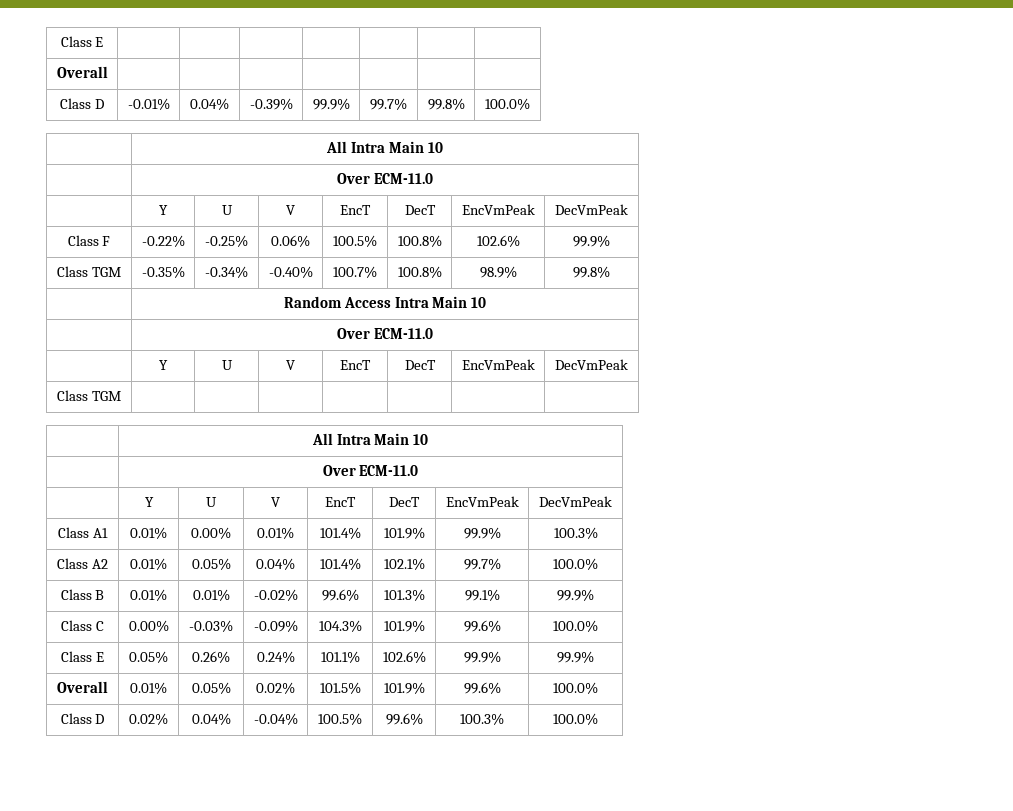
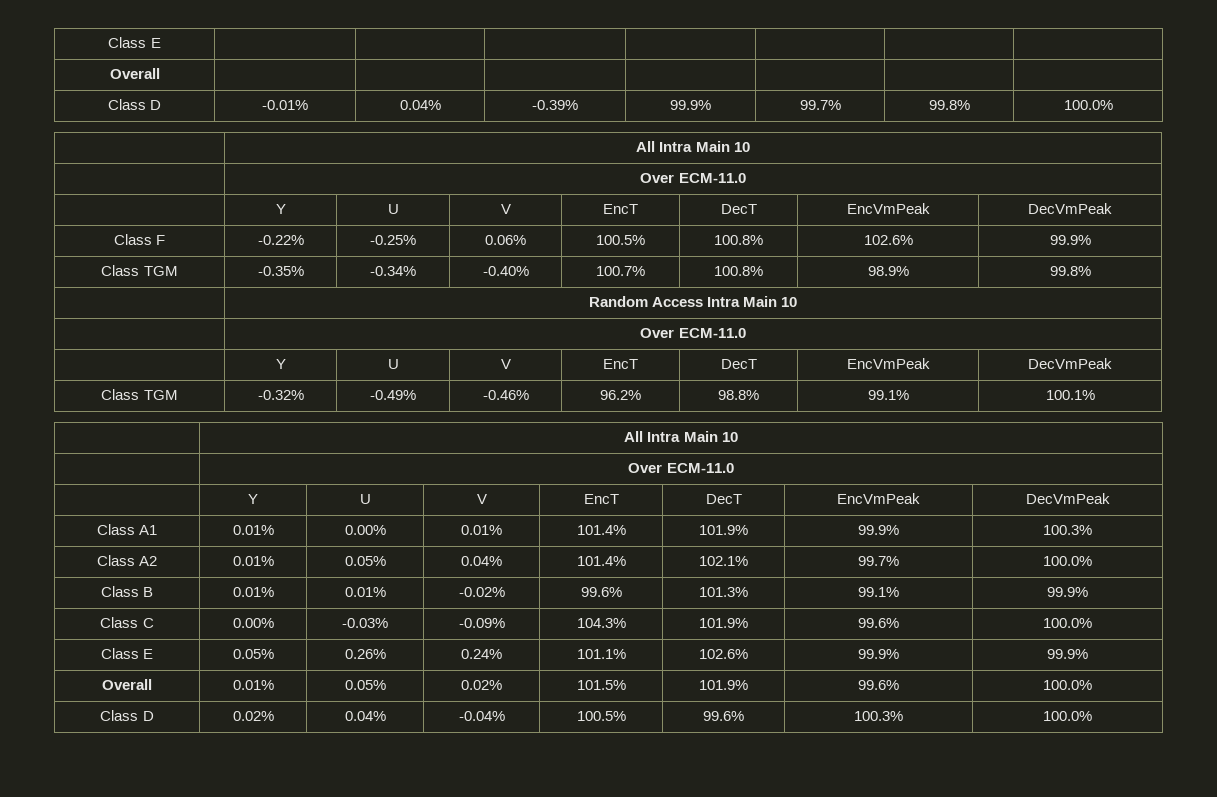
- Class TGM | | | | | | |
+ Class TGM | -0.32% | -0.49% | -0.46% | 96.2% | 98.8% | 99.1% | 100.1%

